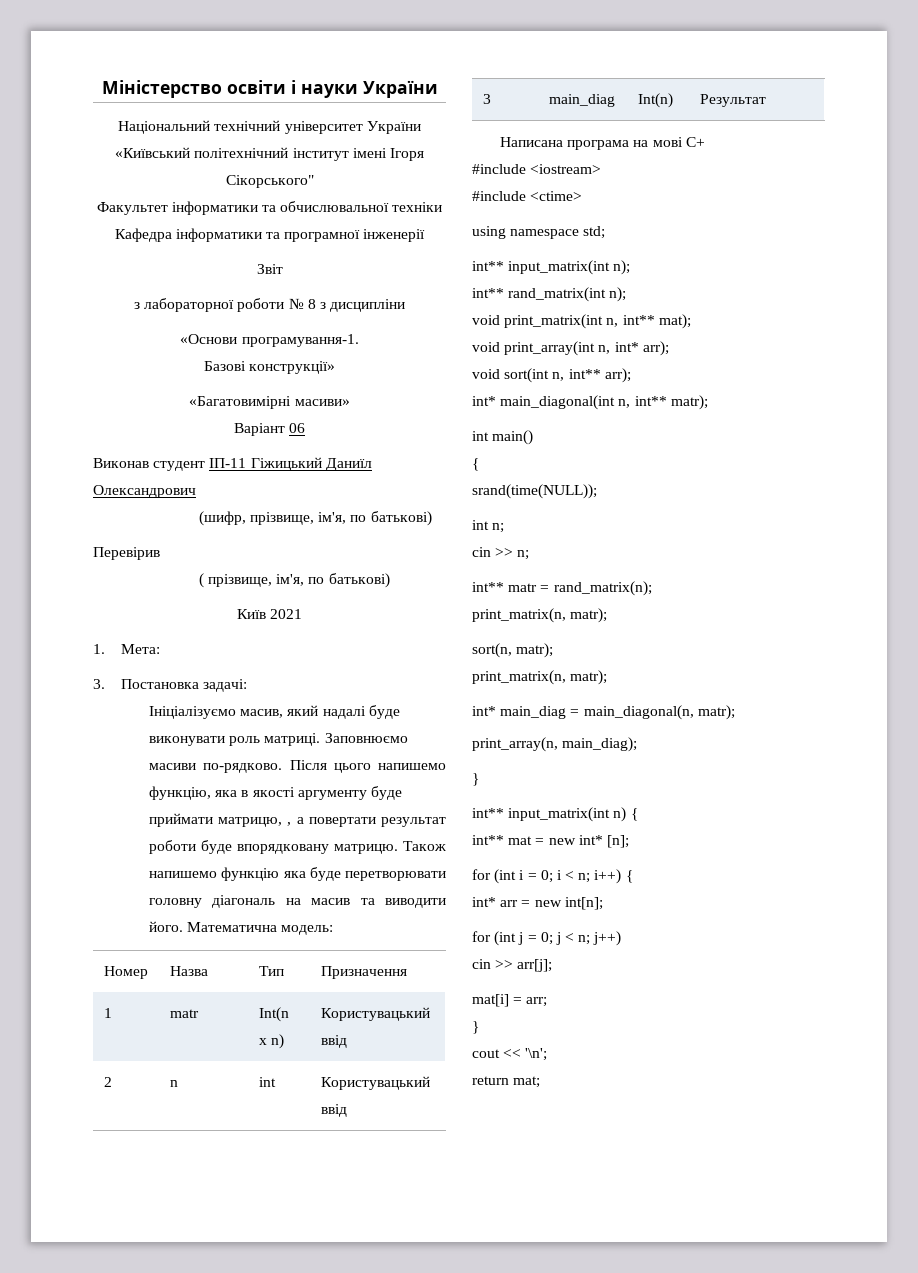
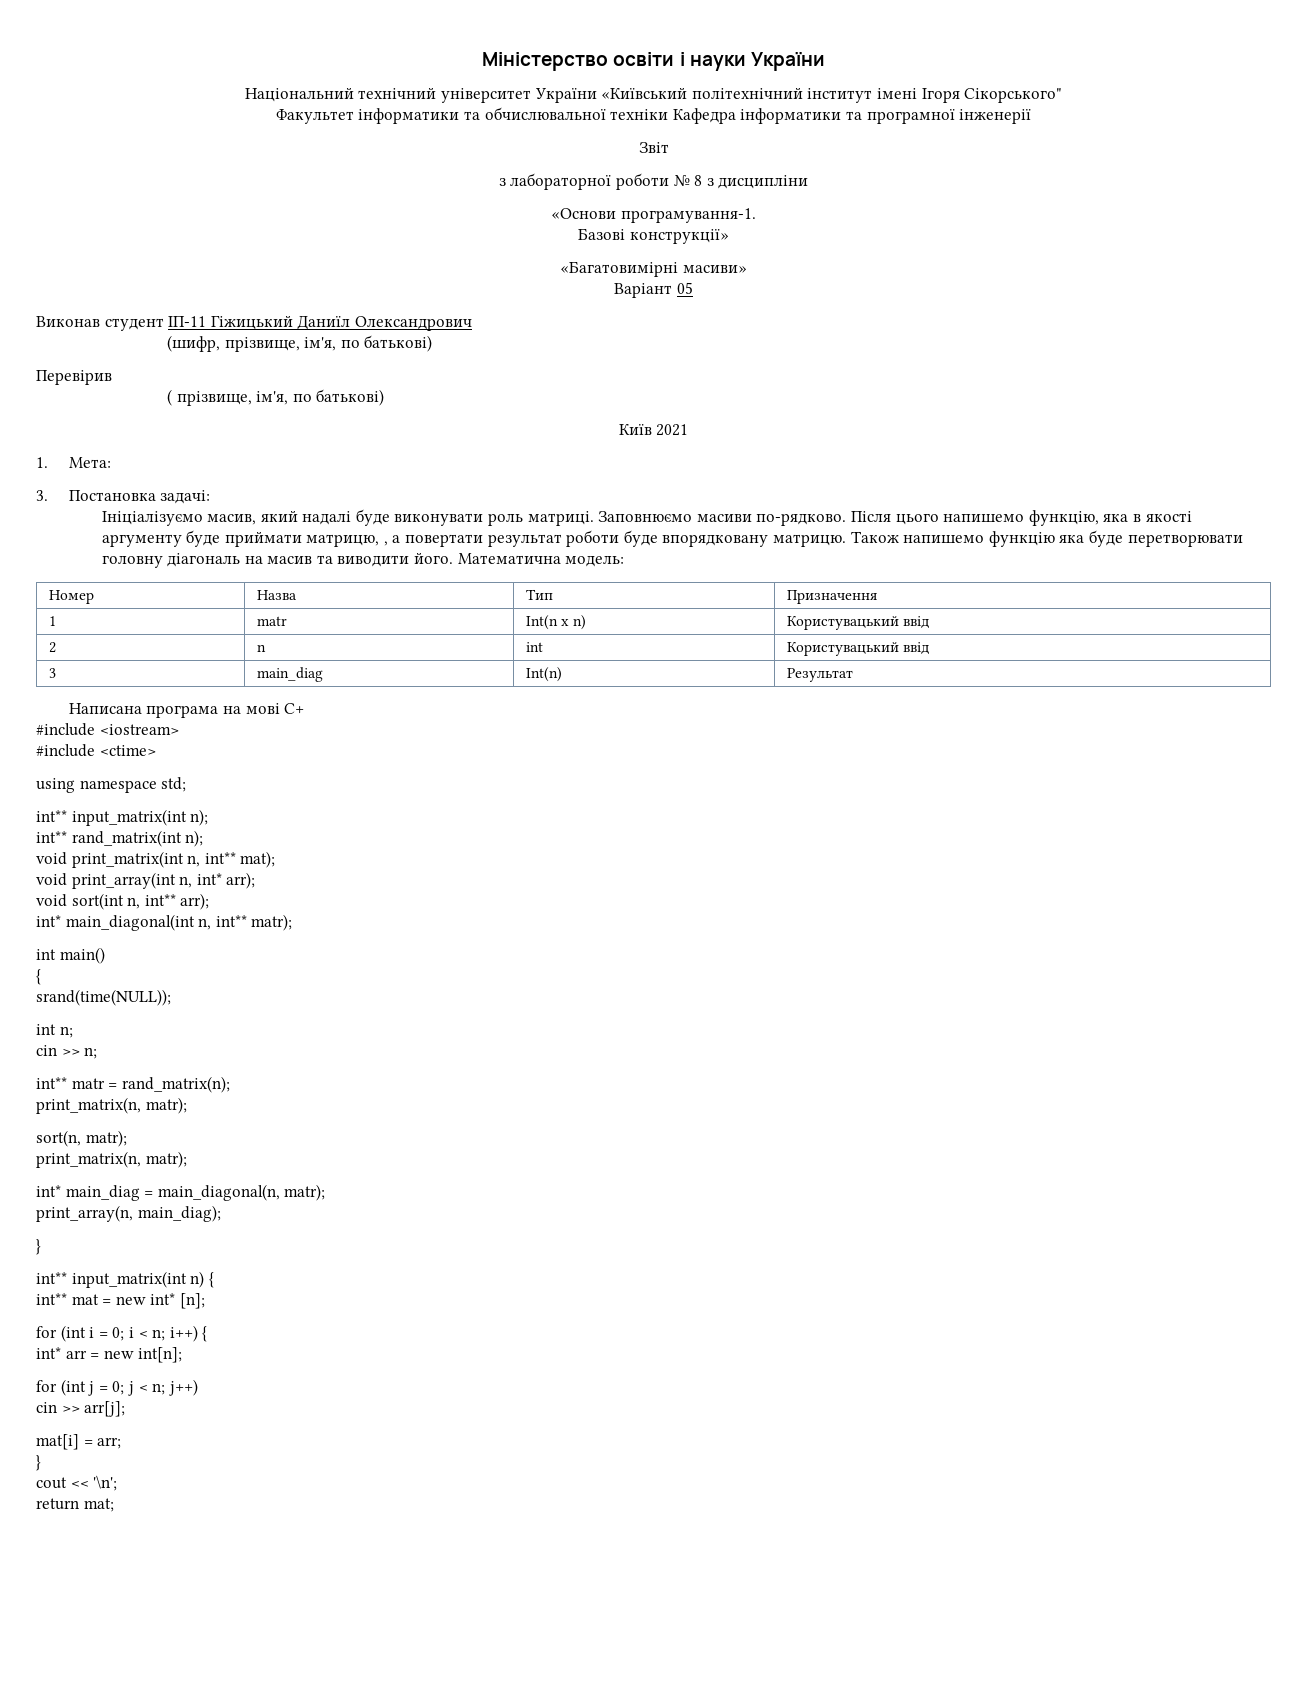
- Варіант 06
+ Варіант 05

